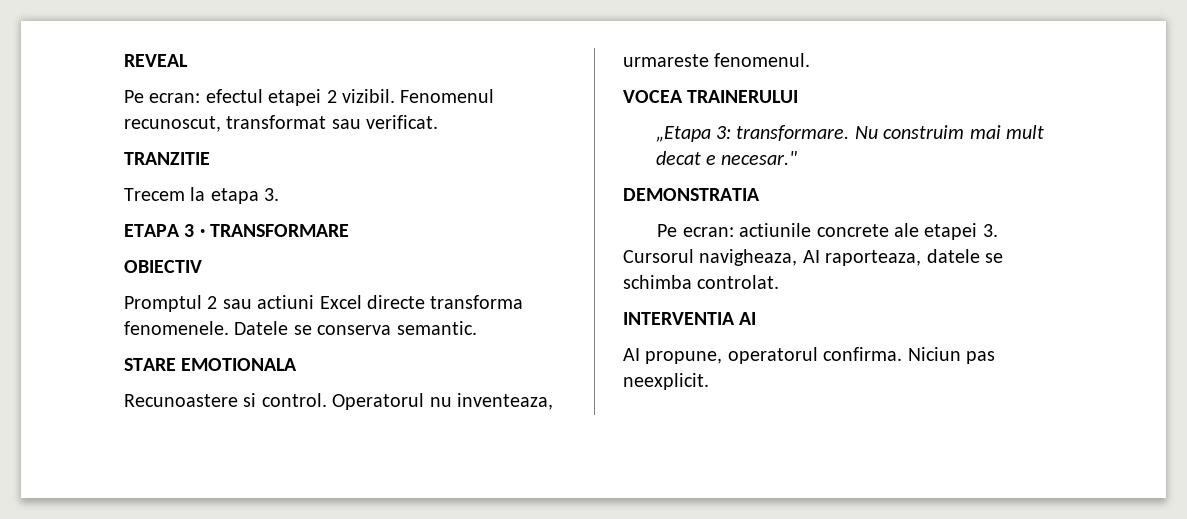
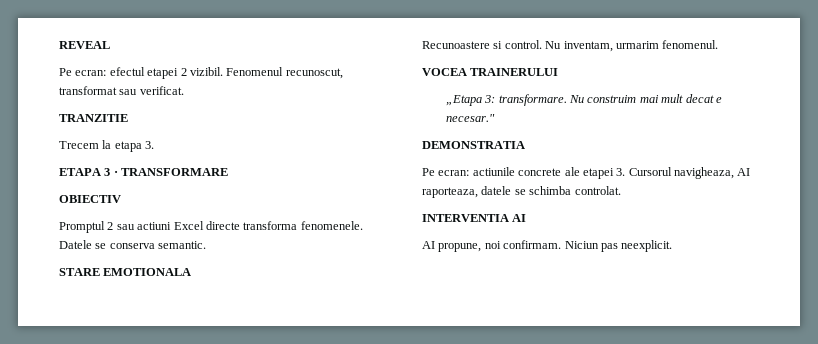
- Operatorul nu inventeaza, urmareste fenomenul.
+ Nu inventam, urmarim fenomenul.
- AI propune, operatorul confirma.
+ AI propune, noi confirmam.

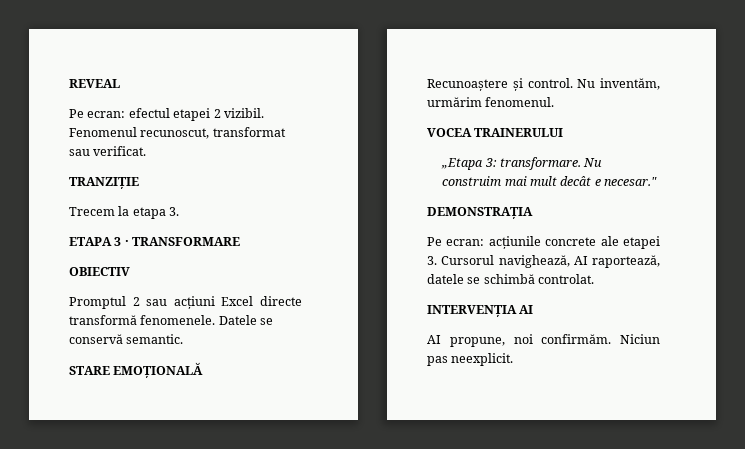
- TRANZITIE
+ TRANZIȚIE
- Promptul 2 sau actiuni Excel directe transforma fenomenele.
+ Promptul 2 sau acțiuni Excel directe transformă fenomenele.
- Datele se conserva semantic.
+ Datele se conservă semantic.
- STARE EMOTIONALA
- Recunoastere si control. Nu inventam, urmarim fenomenul.
+ STARE EMOȚIONALĂ
+ Recunoaștere și control. Nu inventăm, urmărim fenomenul.
- Nu construim mai mult decat e necesar."
+ Nu construim mai mult decât e necesar."
- DEMONSTRATIA
- Pe ecran: actiunile concrete ale etapei 3. Cursorul navigheaza, AI raporteaza, datele se schimba controlat.
+ DEMONSTRAȚIA
+ Pe ecran: acțiunile concrete ale etapei 3. Cursorul navighează, AI raportează, datele se schimbă controlat.
- INTERVENTIA AI
+ INTERVENȚIA AI
- AI propune, noi confirmam.
+ AI propune, noi confirmăm.

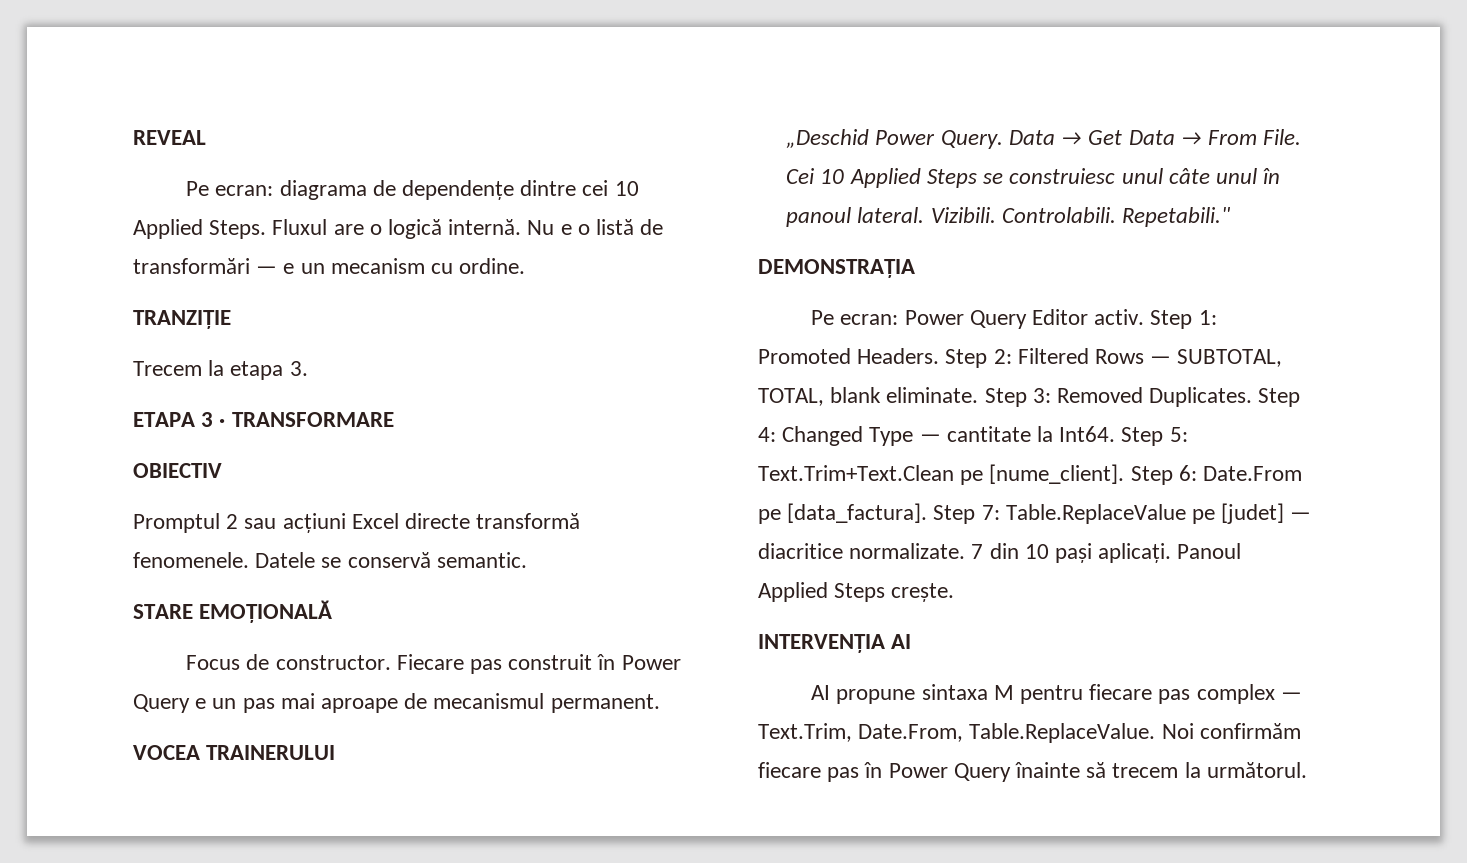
- Pe ecran: efectul etapei 2 vizibil. Fenomenul recunoscut, transformat sau verificat.
+ Pe ecran: diagrama de dependențe dintre cei 10 Applied Steps. Fluxul are o logică internă. Nu e o listă de transformări — e un mecanism cu ordine.
- Recunoaștere și control. Nu inventăm, urmărim fenomenul.
+ Focus de constructor. Fiecare pas construit în Power Query e un pas mai aproape de mecanismul permanent.
  VOCEA TRAINERULUI
- „Etapa 3: transformare. Nu construim mai mult decât e necesar."
+ „Deschid Power Query. Data → Get Data → From File. Cei 10 Applied Steps se construiesc unul câte unul în panoul lateral. Vizibili. Controlabili. Repetabili."
  DEMONSTRAȚIA
- Pe ecran: acțiunile concrete ale etapei 3. Cursorul navighează, AI raportează, datele se schimbă controlat.
+ Pe ecran: Power Query Editor activ. Step 1: Promoted Headers. Step 2: Filtered Rows — SUBTOTAL, TOTAL, blank eliminate. Step 3: Removed Duplicates. Step 4: Changed Type — cantitate la Int64. Step 5: Text.Trim+Text.Clean pe [nume_client]. Step 6: Date.From pe [data_factura]. Step 7: Table.ReplaceValue pe [judet] — diacritice normalizate. 7 din 10 pași aplicați. Panoul Applied Steps crește.
  INTERVENȚIA AI
- AI propune, noi confirmăm. Niciun pas neexplicit.
+ AI propune sintaxa M pentru fiecare pas complex — Text.Trim, Date.From, Table.ReplaceValue. Noi confirmăm fiecare pas în Power Query înainte să trecem la următorul.

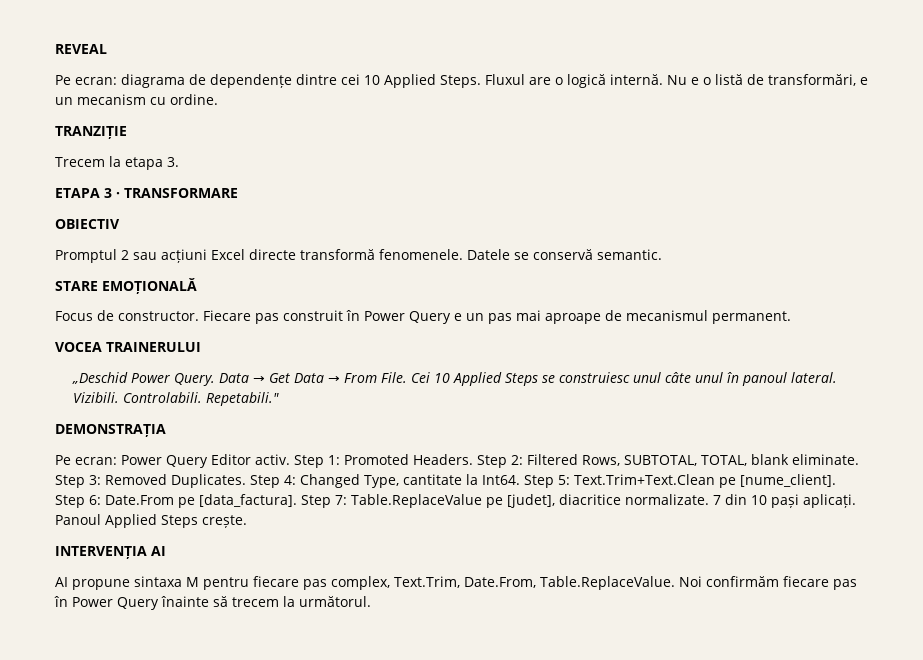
- Nu e o listă de transformări — e un mecanism cu ordine.
+ Nu e o listă de transformări, e un mecanism cu ordine.
- Step 2: Filtered Rows — SUBTOTAL, TOTAL, blank eliminate.
+ Step 2: Filtered Rows, SUBTOTAL, TOTAL, blank eliminate.
- Step 4: Changed Type — cantitate la Int64.
+ Step 4: Changed Type, cantitate la Int64.
- Step 7: Table.ReplaceValue pe [judet] — diacritice normalizate.
+ Step 7: Table.ReplaceValue pe [judet], diacritice normalizate.
- AI propune sintaxa M pentru fiecare pas complex — Text.Trim, Date.From, Table.ReplaceValue. Noi confirmăm fiecare pas în Power Query înainte să trecem la următorul.
+ AI propune sintaxa M pentru fiecare pas complex, Text.Trim, Date.From, Table.ReplaceValue. Noi confirmăm fiecare pas în Power Query înainte să trecem la următorul.

